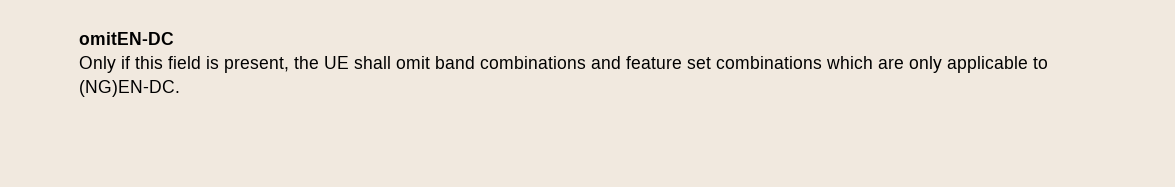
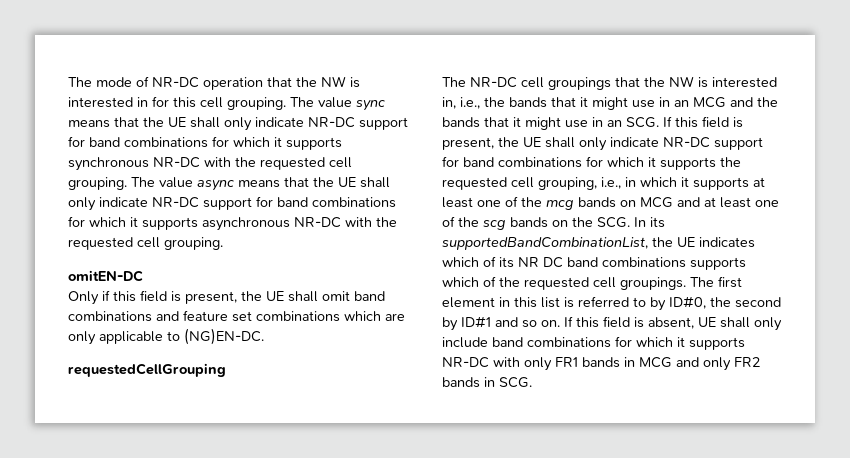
+ The mode of NR-DC operation that the NW is interested in for this cell grouping. The value sync means that the UE shall only indicate NR-DC support for band combinations for which it supports synchronous NR-DC with the requested cell grouping. The value async means that the UE shall only indicate NR-DC support for band combinations for which it supports asynchronous NR-DC with the requested cell grouping.
+ requestedCellGrouping
+ The NR-DC cell groupings that the NW is interested in, i.e., the bands that it might use in an MCG and the bands that it might use in an SCG. If this field is present, the UE shall only indicate NR-DC support for band combinations for which it supports the requested cell grouping, i.e., in which it supports at least one of the mcg bands on MCG and at least one of the scg bands on the SCG. In its supportedBandCombinationList, the UE indicates which of its NR DC band combinations supports which of the requested cell groupings. The first element in this list is referred to by ID#0, the second by ID#1 and so on. If this field is absent, UE shall only include band combinations for which it supports NR-DC with only FR1 bands in MCG and only FR2 bands in SCG.

